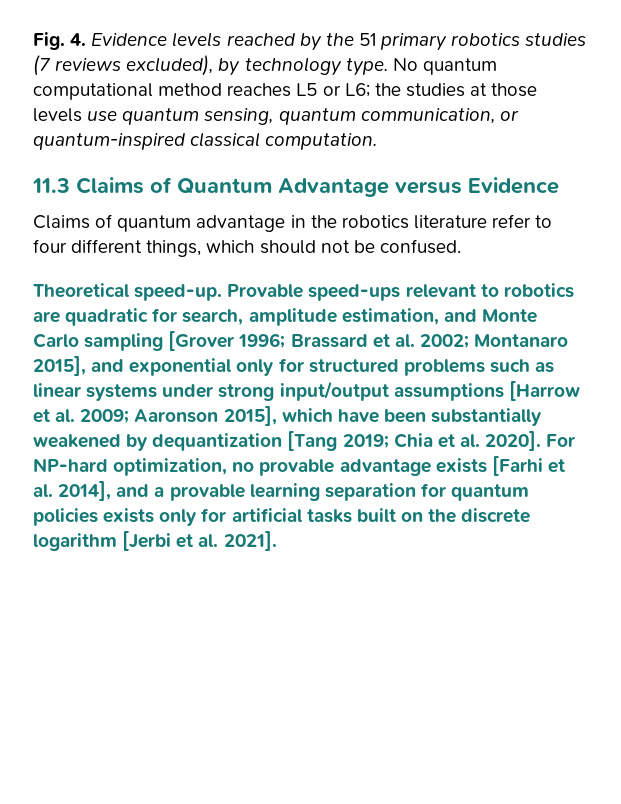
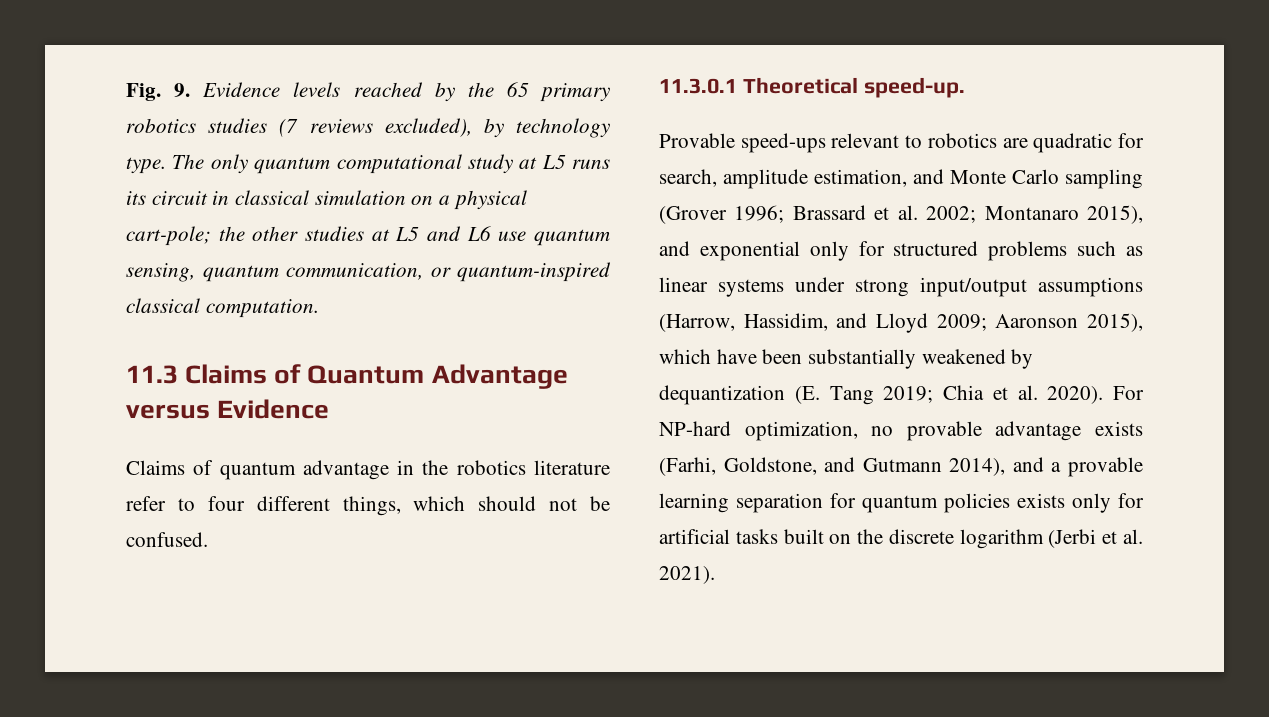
- Fig. 4. Evidence levels reached by the 51 primary robotics studies (7 reviews excluded), by technology type.
+ Fig. 9. Evidence levels reached by the 65 primary robotics studies (7 reviews excluded), by technology type.
- No quantum computational method reaches L5 or L6; the studies at those levels use quantum sensing, quantum communication, or quantum-inspired classical computation.
+ The only quantum computational study at L5 runs its circuit in classical simulation on a physical cart-pole; the other studies at L5 and L6 use quantum sensing, quantum communication, or quantum-inspired classical computation.
- Theoretical speed-up. Provable speed-ups relevant to robotics are quadratic for search, amplitude estimation, and Monte Carlo sampling [Grover 1996; Brassard et al. 2002; Montanaro 2015], and exponential only for structured problems such as linear systems under strong input/output assumptions [Harrow et al. 2009; Aaronson 2015], which have been substantially weakened by dequantization [Tang 2019; Chia et al. 2020].
+ 11.3.0.1 Theoretical speed-up.
+ Provable speed-ups relevant to robotics are quadratic for search, amplitude estimation, and Monte Carlo sampling (Grover 1996; Brassard et al. 2002; Montanaro 2015), and exponential only for structured problems such as linear systems under strong input/output assumptions (Harrow, Hassidim, and Lloyd 2009; Aaronson 2015), which have been substantially weakened by dequantization (E. Tang 2019; Chia et al. 2020).
- For NP-hard optimization, no provable advantage exists [Farhi et al. 2014], and a provable learning separation for quantum policies exists only for artificial tasks built on the discrete logarithm [Jerbi et al. 2021].
+ For NP-hard optimization, no provable advantage exists (Farhi, Goldstone, and Gutmann 2014), and a provable learning separation for quantum policies exists only for artificial tasks built on the discrete logarithm (Jerbi et al. 2021).

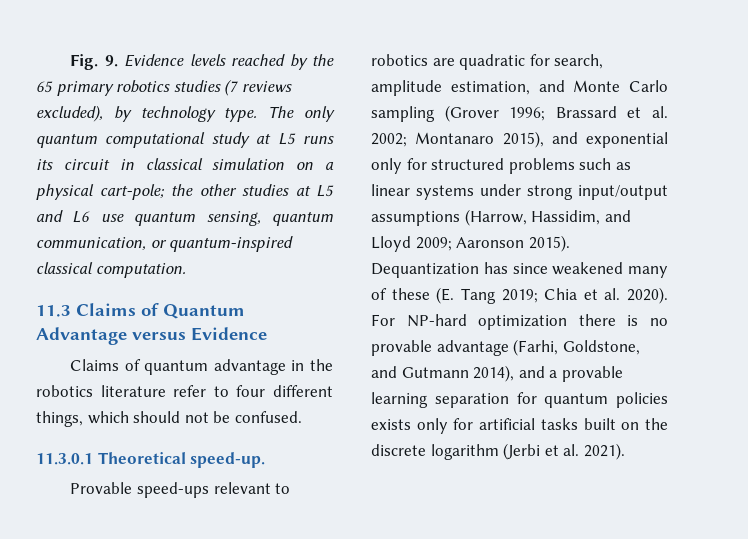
- Provable speed-ups relevant to robotics are quadratic for search, amplitude estimation, and Monte Carlo sampling (Grover 1996; Brassard et al. 2002; Montanaro 2015), and exponential only for structured problems such as linear systems under strong input/output assumptions (Harrow, Hassidim, and Lloyd 2009; Aaronson 2015), which have been substantially weakened by dequantization (E. Tang 2019; Chia et al. 2020).
+ Provable speed-ups relevant to robotics are quadratic for search, amplitude estimation, and Monte Carlo sampling (Grover 1996; Brassard et al. 2002; Montanaro 2015), and exponential only for structured problems such as linear systems under strong input/output assumptions (Harrow, Hassidim, and Lloyd 2009; Aaronson 2015). Dequantization has since weakened many of these (E. Tang 2019; Chia et al. 2020).
- For NP-hard optimization, no provable advantage exists (Farhi, Goldstone, and Gutmann 2014), and a provable learning separation for quantum policies exists only for artificial tasks built on the discrete logarithm (Jerbi et al. 2021).
+ For NP-hard optimization there is no provable advantage (Farhi, Goldstone, and Gutmann 2014), and a provable learning separation for quantum policies exists only for artificial tasks built on the discrete logarithm (Jerbi et al. 2021).

